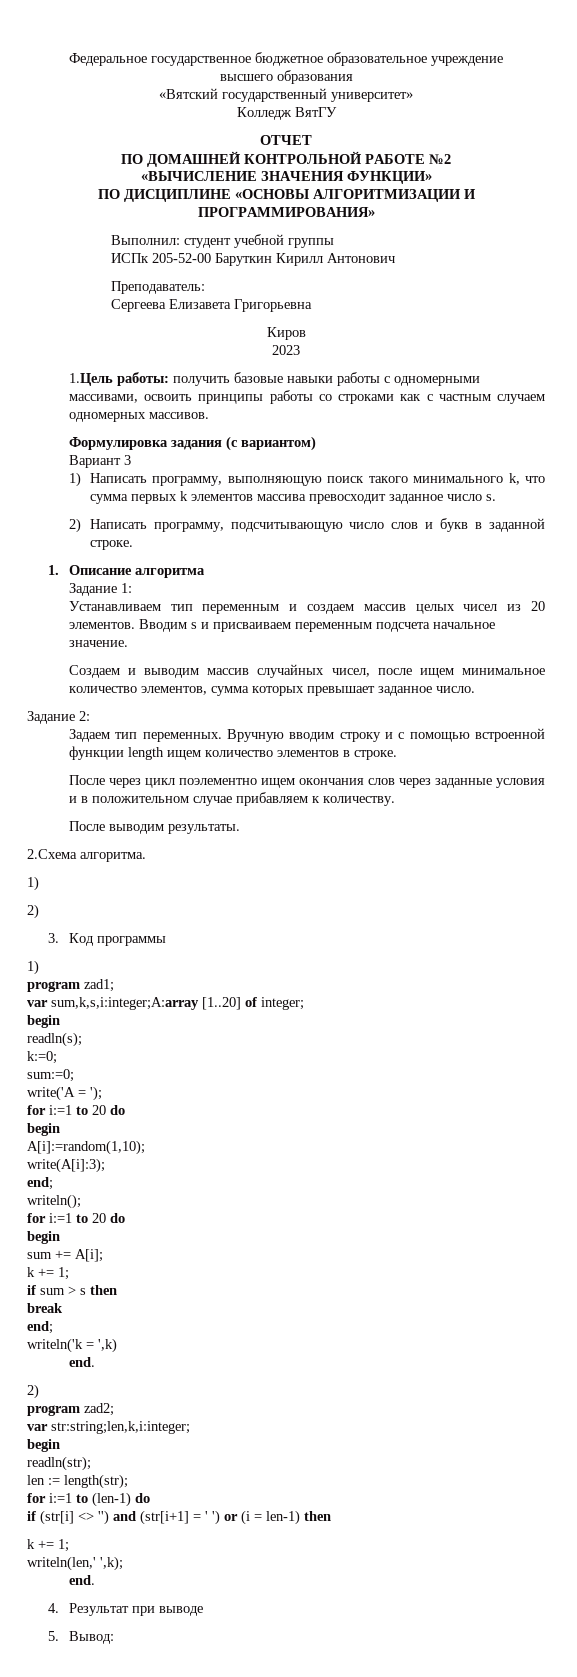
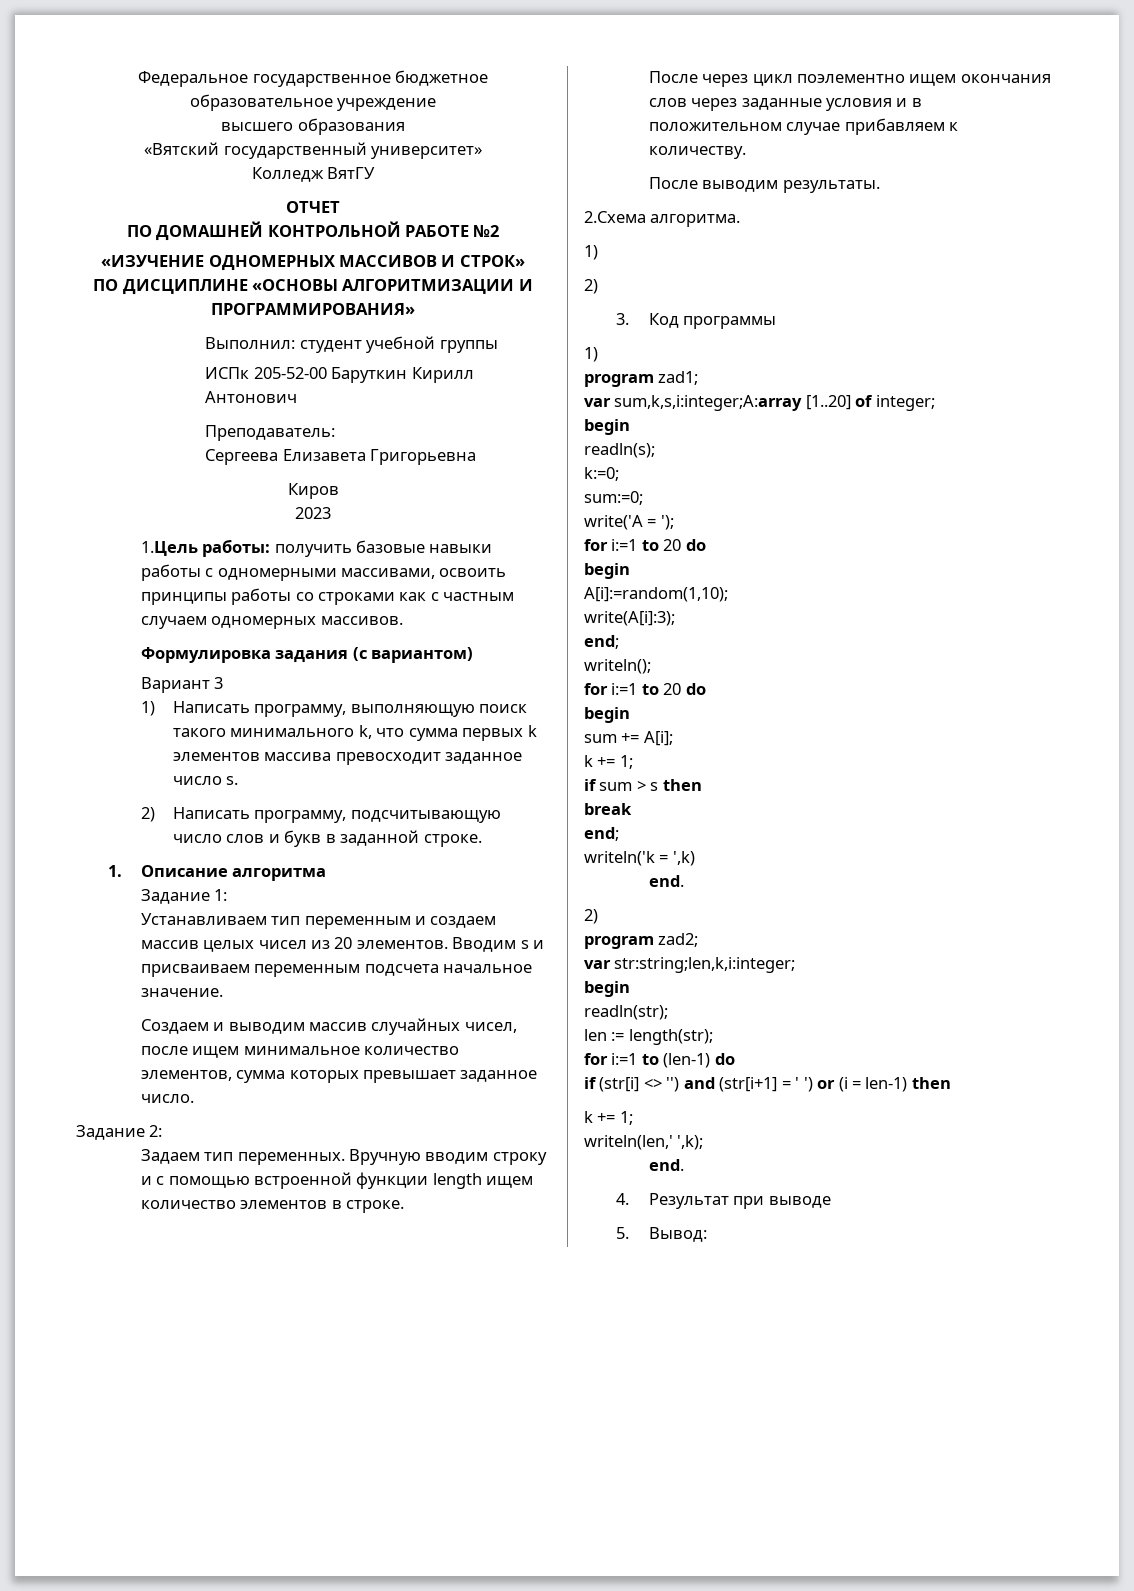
- «ВЫЧИСЛЕНИЕ ЗНАЧЕНИЯ ФУНКЦИИ»
+ «ИЗУЧЕНИЕ ОДНОМЕРНЫХ МАССИВОВ И СТРОК»

